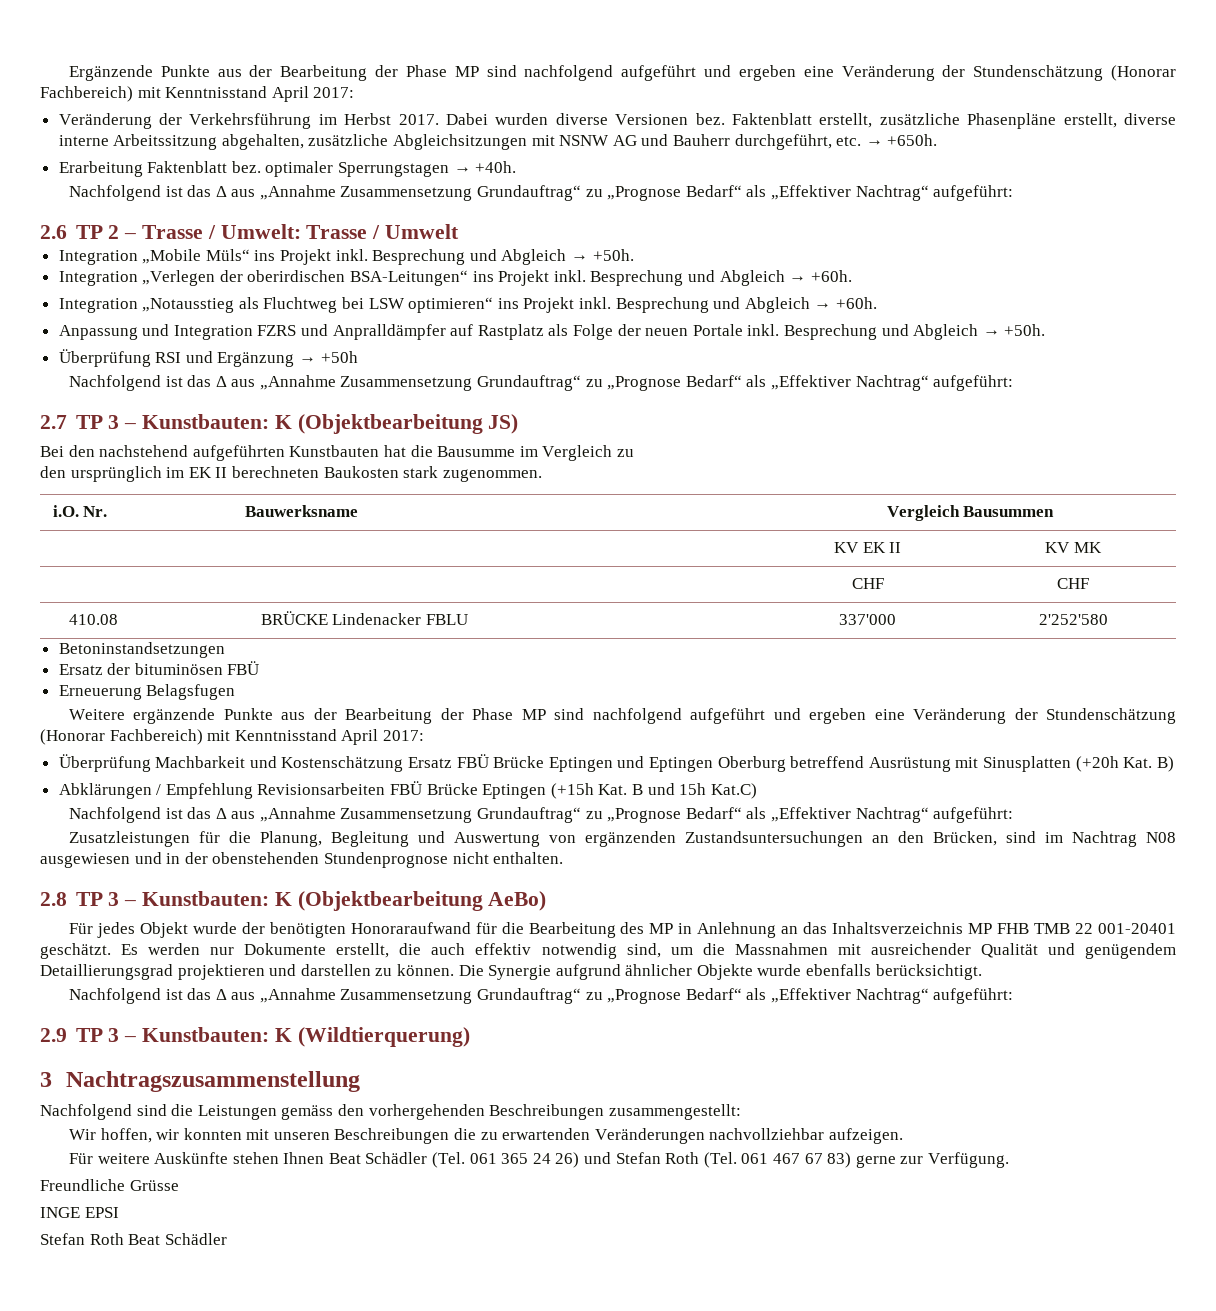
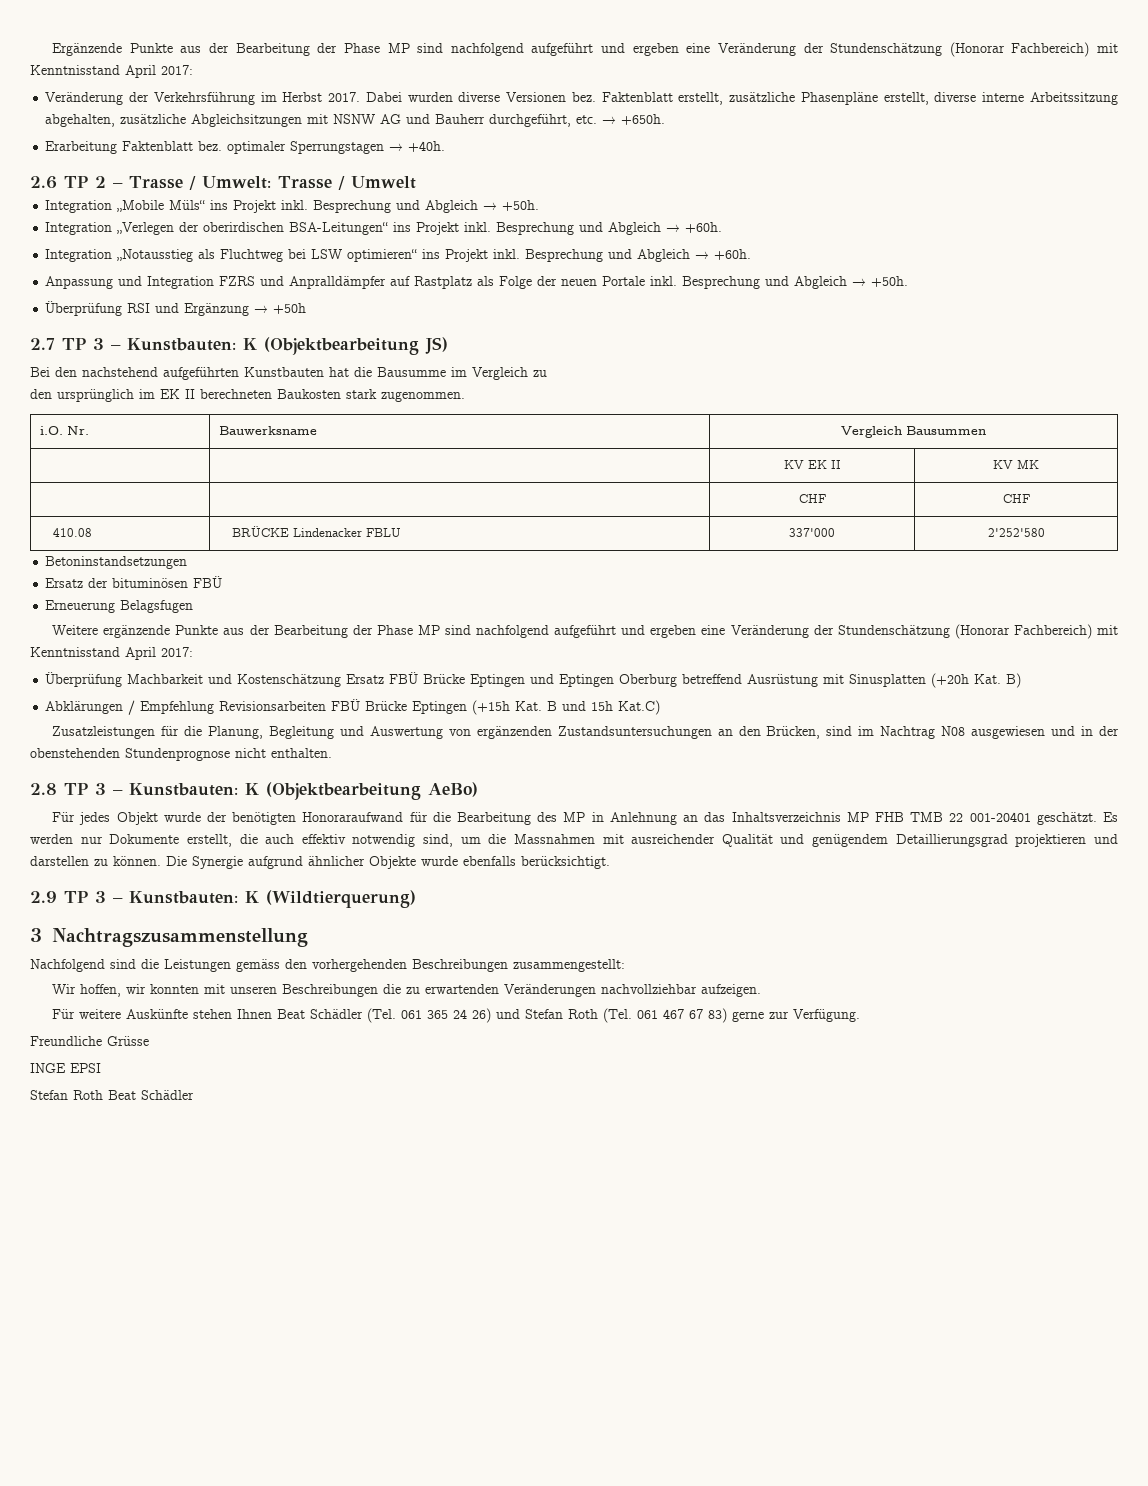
  Erarbeitung Faktenblatt bez. optimaler Sperrungstagen → +40h.
- Nachfolgend ist das Δ aus „Annahme Zusammensetzung Grundauftrag“ zu „Prognose Bedarf“ als „Effektiver Nachtrag“ aufgeführt:
  Überprüfung RSI und Ergänzung → +50h
- Nachfolgend ist das Δ aus „Annahme Zusammensetzung Grundauftrag“ zu „Prognose Bedarf“ als „Effektiver Nachtrag“ aufgeführt:
  Abklärungen / Empfehlung Revisionsarbeiten FBÜ Brücke Eptingen (+15h Kat. B und 15h Kat.C)
- Nachfolgend ist das Δ aus „Annahme Zusammensetzung Grundauftrag“ zu „Prognose Bedarf“ als „Effektiver Nachtrag“ aufgeführt:
  Die Synergie aufgrund ähnlicher Objekte wurde ebenfalls berücksichtigt.
- Nachfolgend ist das Δ aus „Annahme Zusammensetzung Grundauftrag“ zu „Prognose Bedarf“ als „Effektiver Nachtrag“ aufgeführt:

